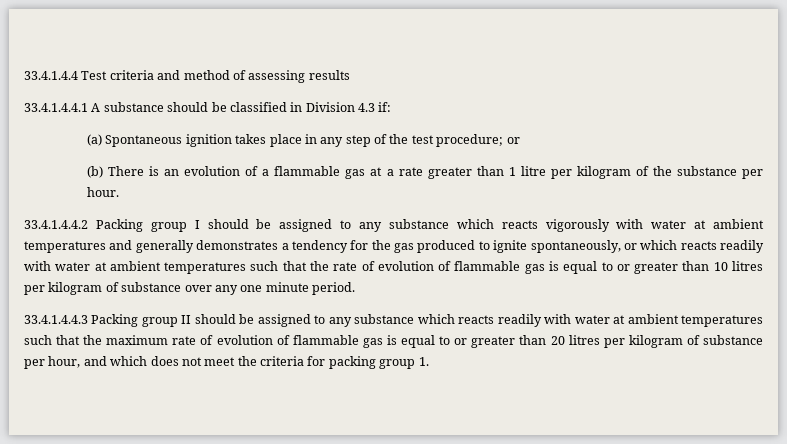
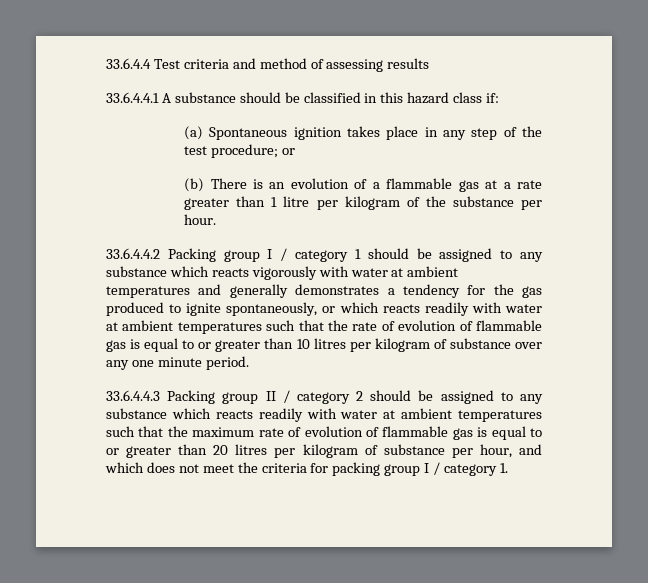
- 33.4.1.4.4 Test criteria and method of assessing results
+ 33.6.4.4 Test criteria and method of assessing results
- 33.4.1.4.4.1 A substance should be classified in Division 4.3 if:
+ 33.6.4.4.1 A substance should be classified in this hazard class if:
- 33.4.1.4.4.2 Packing group I should be assigned to any substance which reacts vigorously with water at ambient temperatures and generally demonstrates a tendency for the gas produced to ignite spontaneously, or which reacts readily with water at ambient temperatures such that the rate of evolution of flammable gas is equal to or greater than 10 litres per kilogram of substance over any one minute period.
+ 33.6.4.4.2 Packing group I / category 1 should be assigned to any substance which reacts vigorously with water at ambient temperatures and generally demonstrates a tendency for the gas produced to ignite spontaneously, or which reacts readily with water at ambient temperatures such that the rate of evolution of flammable gas is equal to or greater than 10 litres per kilogram of substance over any one minute period.
- 33.4.1.4.4.3 Packing group II should be assigned to any substance which reacts readily with water at ambient temperatures such that the maximum rate of evolution of flammable gas is equal to or greater than 20 litres per kilogram of substance per hour, and which does not meet the criteria for packing group 1.
+ 33.6.4.4.3 Packing group II / category 2 should be assigned to any substance which reacts readily with water at ambient temperatures such that the maximum rate of evolution of flammable gas is equal to or greater than 20 litres per kilogram of substance per hour, and which does not meet the criteria for packing group I / category 1.

